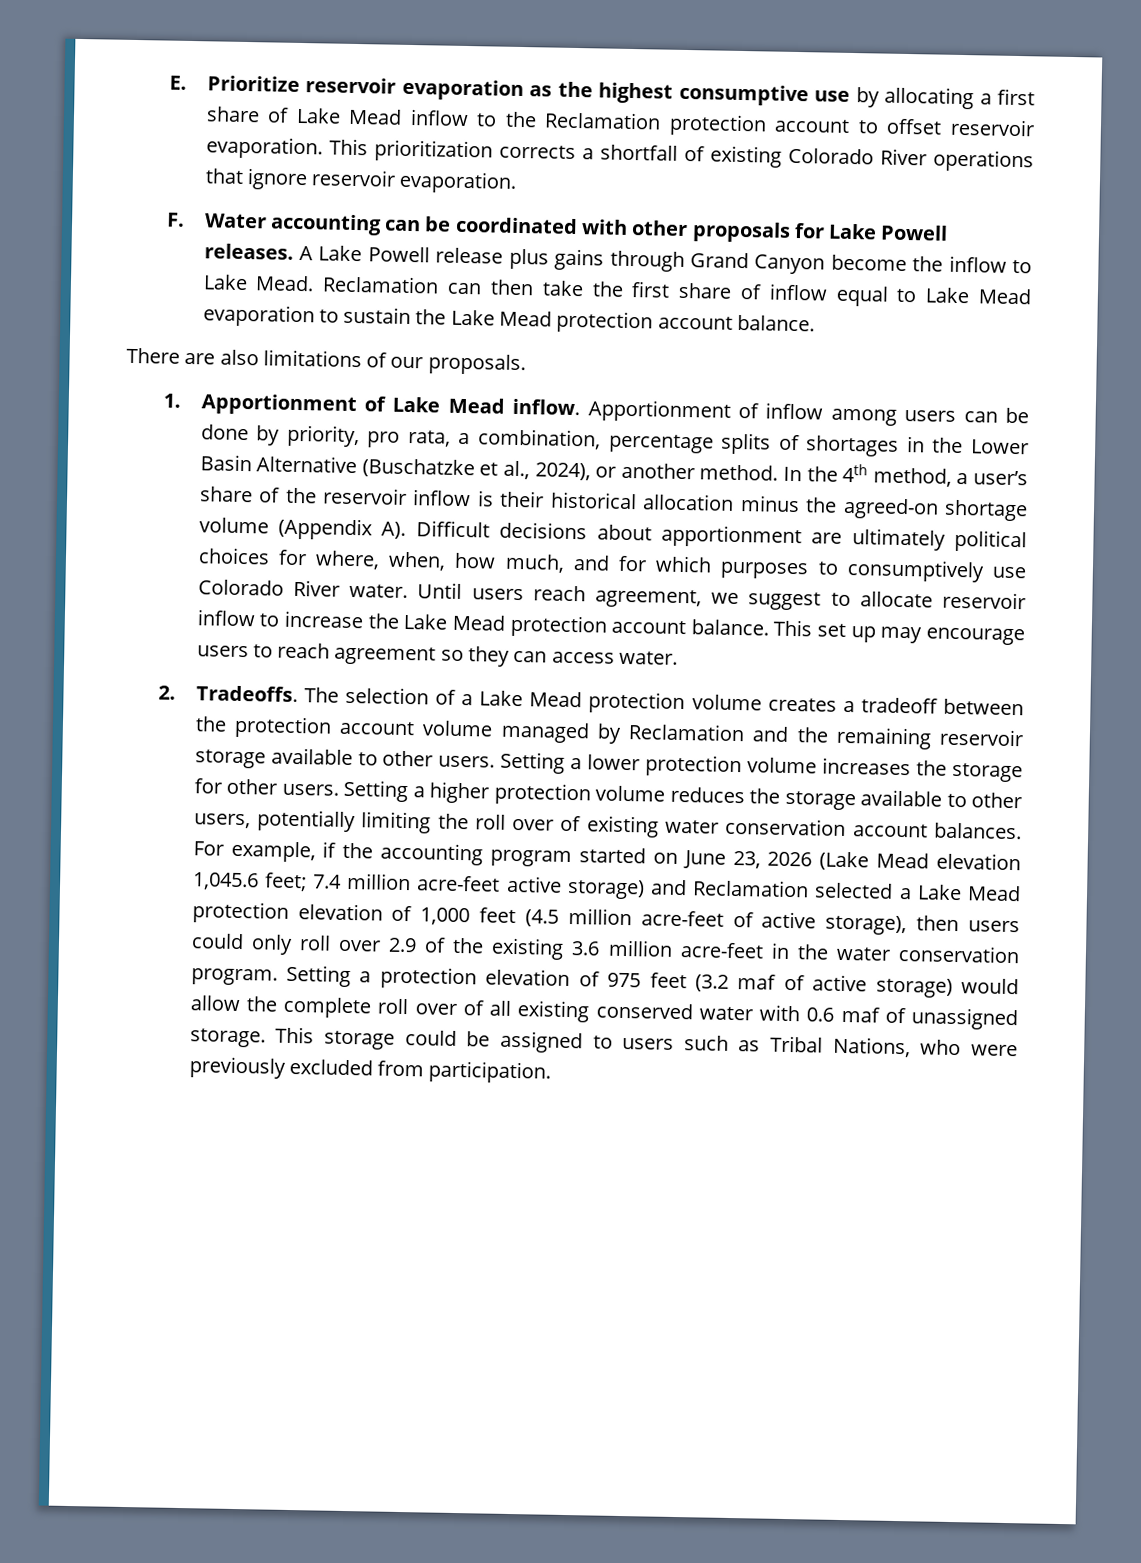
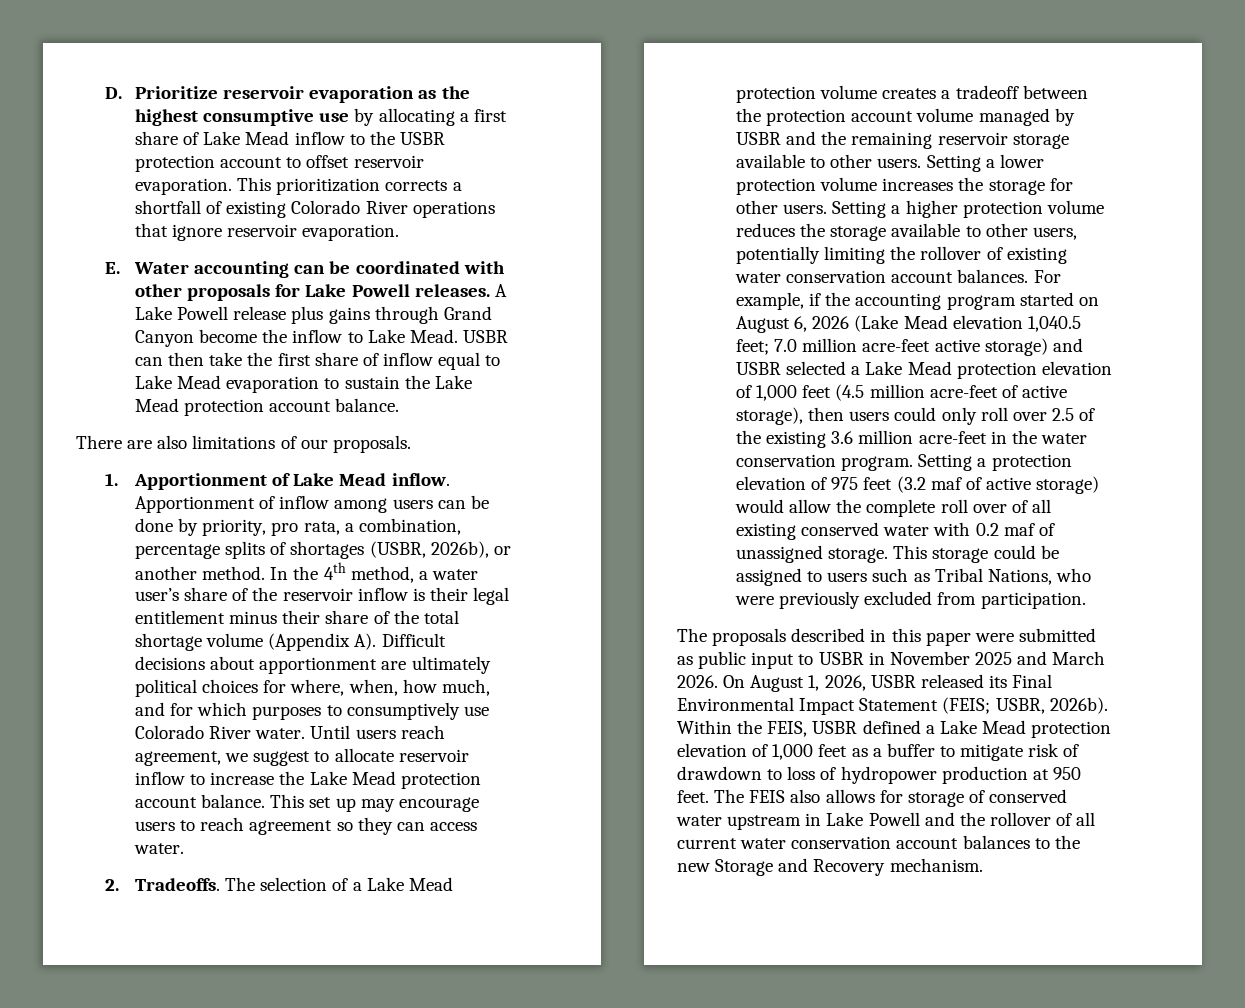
- E. Prioritize reservoir evaporation as the highest consumptive use by allocating a first share of Lake Mead inflow to the Reclamation protection account to offset reservoir evaporation.
+ D. Prioritize reservoir evaporation as the highest consumptive use by allocating a first share of Lake Mead inflow to the USBR protection account to offset reservoir evaporation.
- F. Water accounting can be coordinated with other proposals for Lake Powell releases.
+ E. Water accounting can be coordinated with other proposals for Lake Powell releases.
- Reclamation can then take the first share of inflow equal to Lake Mead evaporation to sustain the Lake Mead protection account balance.
+ USBR can then take the first share of inflow equal to Lake Mead evaporation to sustain the Lake Mead protection account balance.
- Apportionment of inflow among users can be done by priority, pro rata, a combination, percentage splits of shortages in the Lower Basin Alternative (Buschatzke et al., 2024), or another method.
+ Apportionment of inflow among users can be done by priority, pro rata, a combination, percentage splits of shortages (USBR, 2026b), or another method.
- In the 4th method, a user’s share of the reservoir inflow is their historical allocation minus the agreed-on shortage volume (Appendix A). Difficult decisions about apportionment are ultimately political choices for where, when, how much, and for which purposes to consumptively use Colorado River water.
+ In the 4th method, a water user’s share of the reservoir inflow is their legal entitlement minus their share of the total shortage volume (Appendix A). Difficult decisions about apportionment are ultimately political choices for where, when, how much, and for which purposes to consumptively use Colorado River water.
- The selection of a Lake Mead protection volume creates a tradeoff between the protection account volume managed by Reclamation and the remaining reservoir storage available to other users.
+ The selection of a Lake Mead protection volume creates a tradeoff between the protection account volume managed by USBR and the remaining reservoir storage available to other users.
- Setting a higher protection volume reduces the storage available to other users, potentially limiting the roll over of existing water conservation account balances.
+ Setting a higher protection volume reduces the storage available to other users, potentially limiting the rollover of existing water conservation account balances.
- For example, if the accounting program started on June 23, 2026 (Lake Mead elevation 1,045.6 feet; 7.4 million acre-feet active storage) and Reclamation selected a Lake Mead protection elevation of 1,000 feet (4.5 million acre-feet of active storage), then users could only roll over 2.9 of the existing 3.6 million acre-feet in the water conservation program.
+ For example, if the accounting program started on August 6, 2026 (Lake Mead elevation 1,040.5 feet; 7.0 million acre-feet active storage) and USBR selected a Lake Mead protection elevation of 1,000 feet (4.5 million acre-feet of active storage), then users could only roll over 2.5 of the existing 3.6 million acre-feet in the water conservation program.
- Setting a protection elevation of 975 feet (3.2 maf of active storage) would allow the complete roll over of all existing conserved water with 0.6 maf of unassigned storage.
+ Setting a protection elevation of 975 feet (3.2 maf of active storage) would allow the complete roll over of all existing conserved water with 0.2 maf of unassigned storage.
+ The proposals described in this paper were submitted as public input to USBR in November 2025 and March 2026. On August 1, 2026, USBR released its Final Environmental Impact Statement (FEIS; USBR, 2026b). Within the FEIS, USBR defined a Lake Mead protection elevation of 1,000 feet as a buffer to mitigate risk of drawdown to loss of hydropower production at 950 feet. The FEIS also allows for storage of conserved water upstream in Lake Powell and the rollover of all current water conservation account balances to the new Storage and Recovery mechanism.

